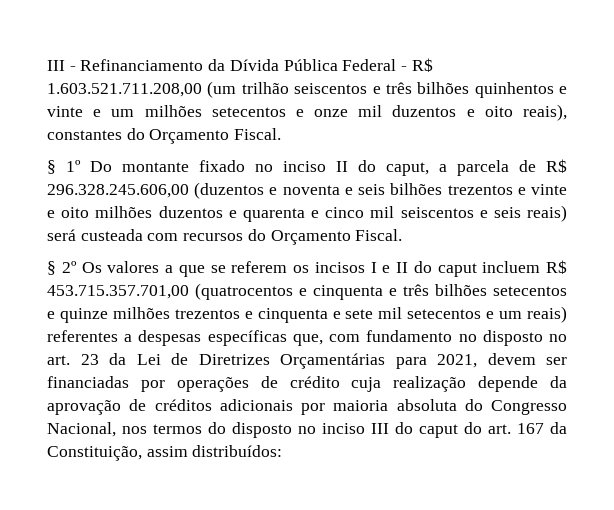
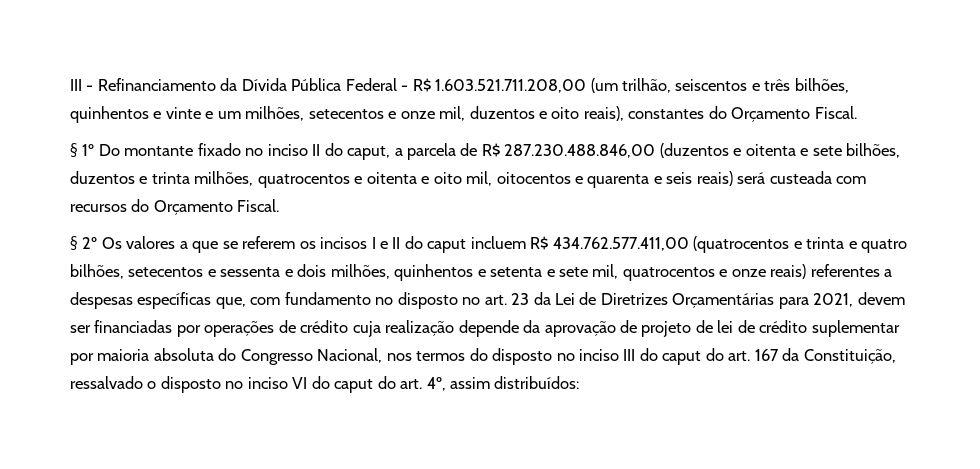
- III - Refinanciamento da Dívida Pública Federal - R$ 1.603.521.711.208,00 (um trilhão seiscentos e três bilhões quinhentos e vinte e um milhões setecentos e onze mil duzentos e oito reais), constantes do Orçamento Fiscal.
+ III - Refinanciamento da Dívida Pública Federal - R$ 1.603.521.711.208,00 (um trilhão, seiscentos e três bilhões, quinhentos e vinte e um milhões, setecentos e onze mil, duzentos e oito reais), constantes do Orçamento Fiscal.
- § 1º Do montante fixado no inciso II do caput, a parcela de R$ 296.328.245.606,00 (duzentos e noventa e seis bilhões trezentos e vinte e oito milhões duzentos e quarenta e cinco mil seiscentos e seis reais) será custeada com recursos do Orçamento Fiscal.
+ § 1º Do montante fixado no inciso II do caput, a parcela de R$ 287.230.488.846,00 (duzentos e oitenta e sete bilhões, duzentos e trinta milhões, quatrocentos e oitenta e oito mil, oitocentos e quarenta e seis reais) será custeada com recursos do Orçamento Fiscal.
- § 2º Os valores a que se referem os incisos I e II do caput incluem R$ 453.715.357.701,00 (quatrocentos e cinquenta e três bilhões setecentos e quinze milhões trezentos e cinquenta e sete mil setecentos e um reais) referentes a despesas específicas que, com fundamento no disposto no art. 23 da Lei de Diretrizes Orçamentárias para 2021, devem ser financiadas por operações de crédito cuja realização depende da aprovação de créditos adicionais por maioria absoluta do Congresso Nacional, nos termos do disposto no inciso III do caput do art. 167 da Constituição, assim distribuídos:
+ § 2º Os valores a que se referem os incisos I e II do caput incluem R$ 434.762.577.411,00 (quatrocentos e trinta e quatro bilhões, setecentos e sessenta e dois milhões, quinhentos e setenta e sete mil, quatrocentos e onze reais) referentes a despesas específicas que, com fundamento no disposto no art. 23 da Lei de Diretrizes Orçamentárias para 2021, devem ser financiadas por operações de crédito cuja realização depende da aprovação de projeto de lei de crédito suplementar por maioria absoluta do Congresso Nacional, nos termos do disposto no inciso III do caput do art. 167 da Constituição, ressalvado o disposto no inciso VI do caput do art. 4º, assim distribuídos:

